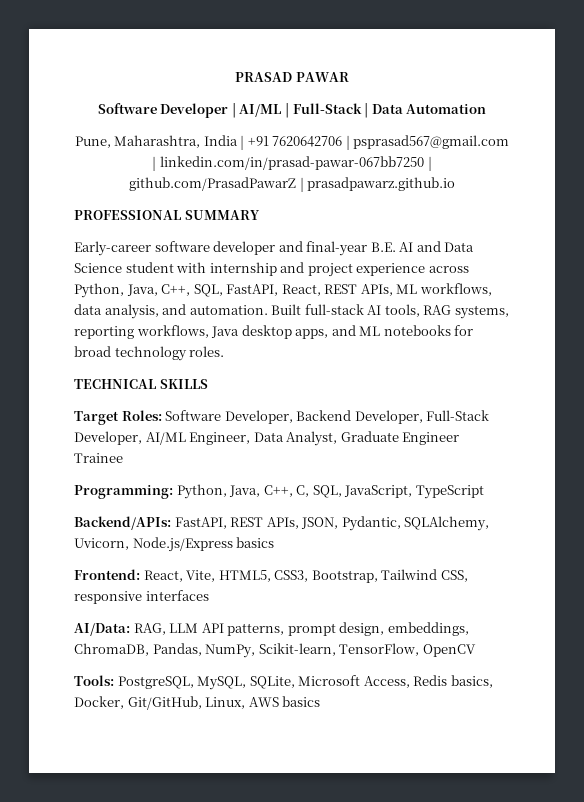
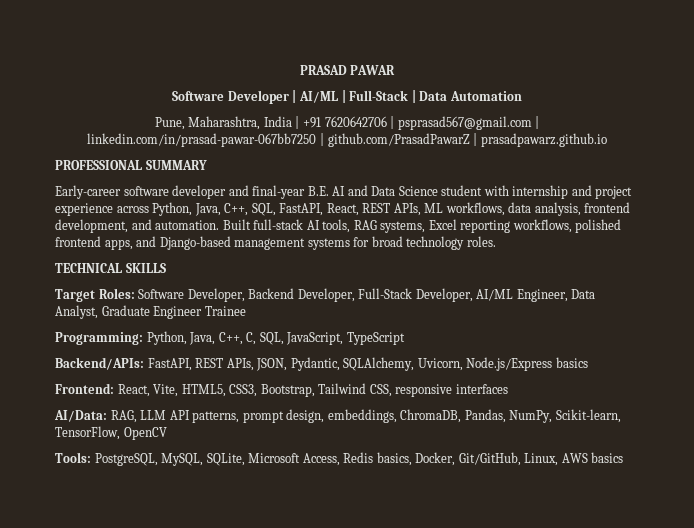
- Early-career software developer and final-year B.E. AI and Data Science student with internship and project experience across Python, Java, C++, SQL, FastAPI, React, REST APIs, ML workflows, data analysis, and automation.
+ Early-career software developer and final-year B.E. AI and Data Science student with internship and project experience across Python, Java, C++, SQL, FastAPI, React, REST APIs, ML workflows, data analysis, frontend development, and automation.
- Built full-stack AI tools, RAG systems, reporting workflows, Java desktop apps, and ML notebooks for broad technology roles.
+ Built full-stack AI tools, RAG systems, Excel reporting workflows, polished frontend apps, and Django-based management systems for broad technology roles.

